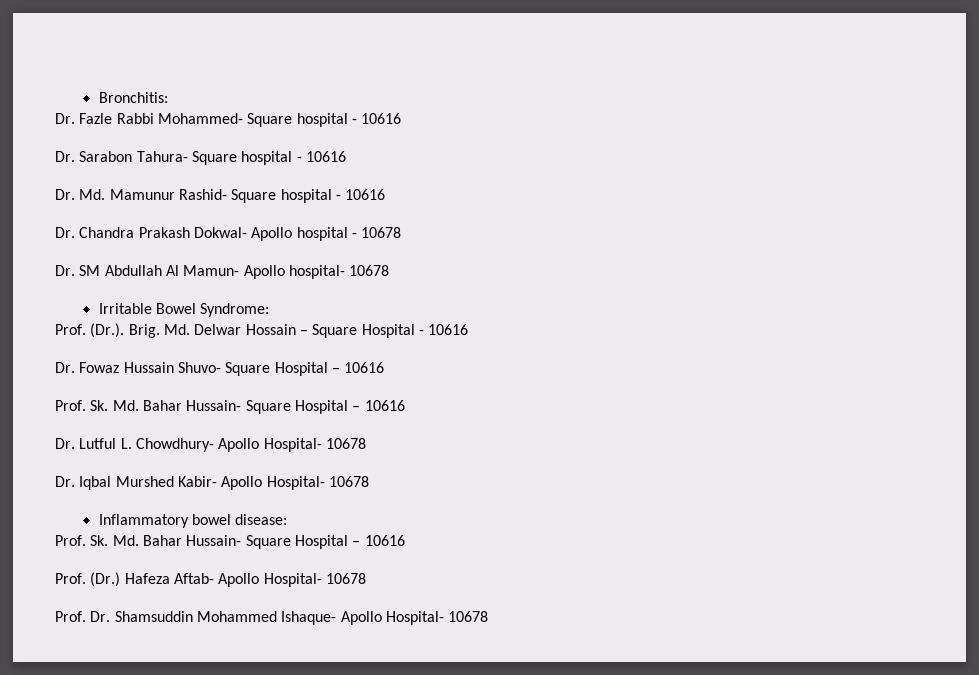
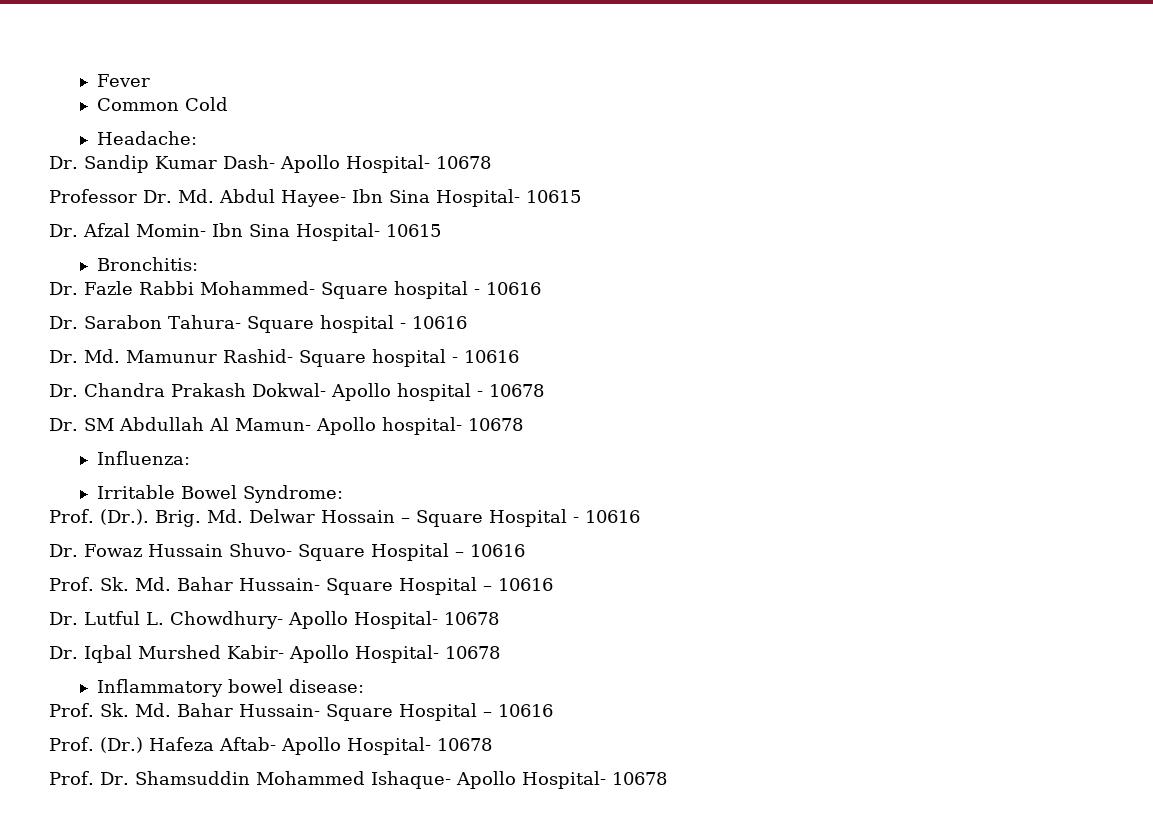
+ Fever
+ Common Cold
+ Headache:
+ Dr. Sandip Kumar Dash- Apollo Hospital- 10678
+ Professor Dr. Md. Abdul Hayee- Ibn Sina Hospital- 10615
+ Dr. Afzal Momin- Ibn Sina Hospital- 10615
+ Influenza:

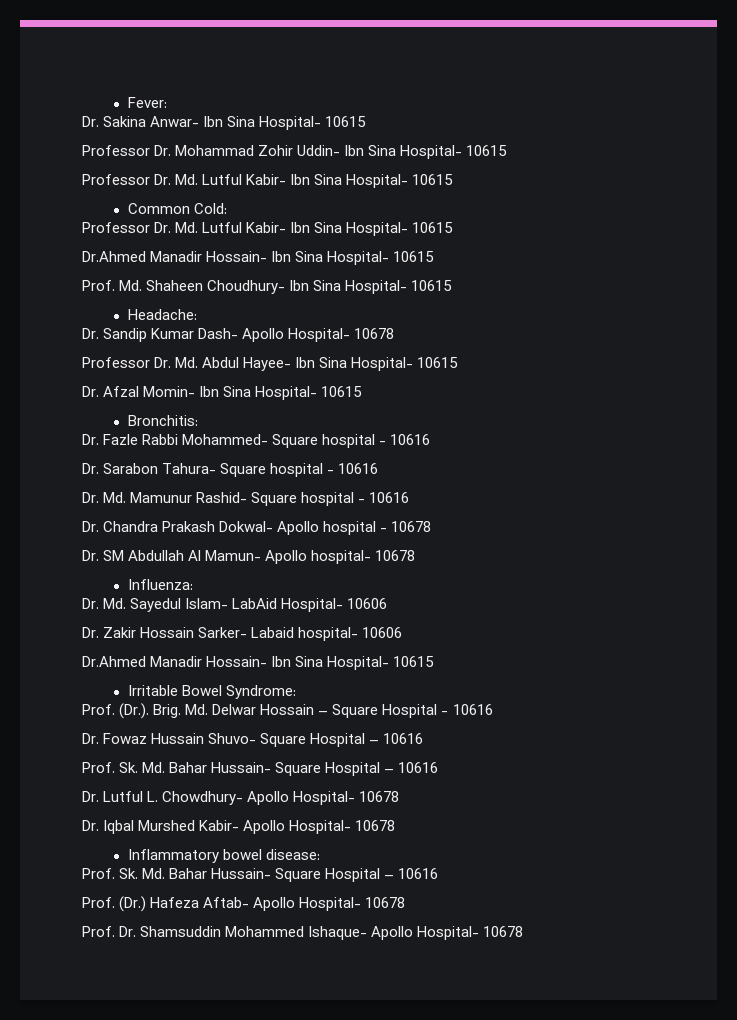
- Fever
- Common Cold
+ Fever:
+ Dr. Sakina Anwar- Ibn Sina Hospital- 10615
+ Professor Dr. Mohammad Zohir Uddin- Ibn Sina Hospital- 10615
+ Professor Dr. Md. Lutful Kabir- Ibn Sina Hospital- 10615
+ Common Cold:
+ Professor Dr. Md. Lutful Kabir- Ibn Sina Hospital- 10615
+ Dr.Ahmed Manadir Hossain- Ibn Sina Hospital- 10615
+ Prof. Md. Shaheen Choudhury- Ibn Sina Hospital- 10615
+ Dr. Md. Sayedul Islam- LabAid Hospital- 10606
+ Dr. Zakir Hossain Sarker- Labaid hospital- 10606
+ Dr.Ahmed Manadir Hossain- Ibn Sina Hospital- 10615

